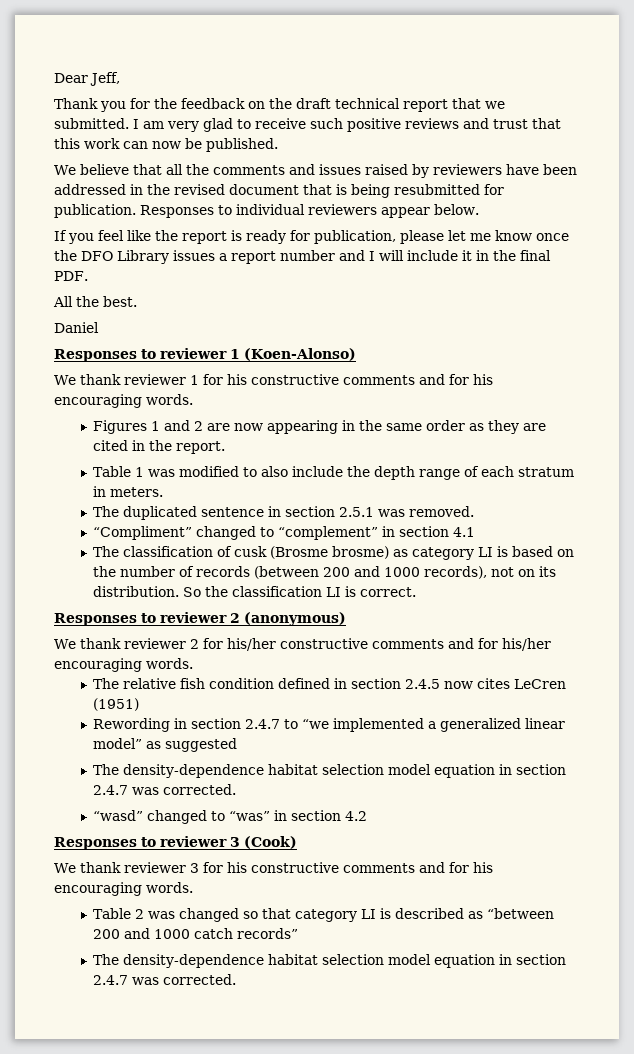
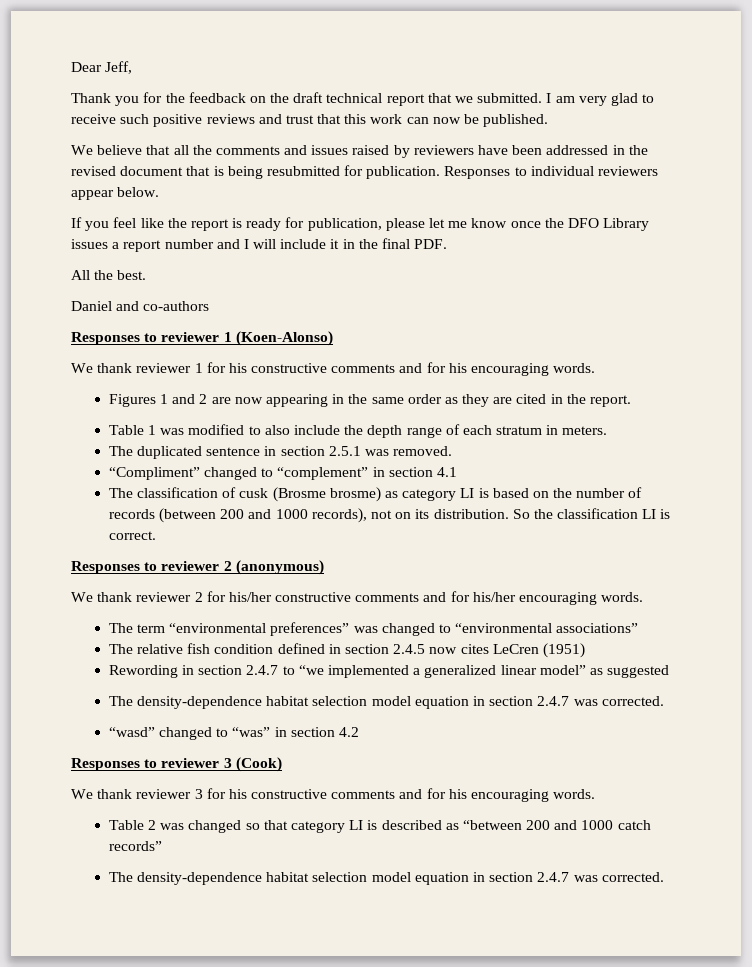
- Daniel
+ Daniel and co-authors
+ The term “environmental preferences” was changed to “environmental associations”

